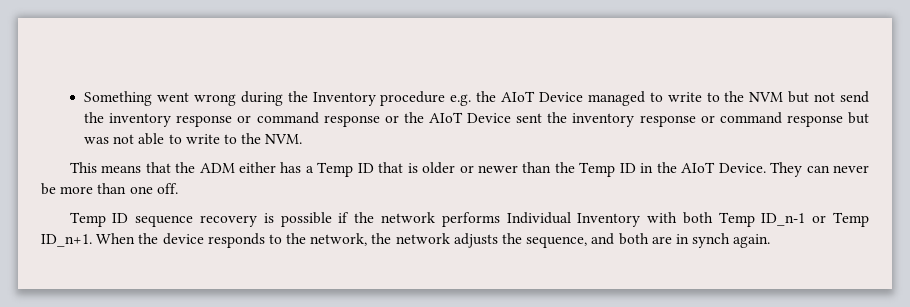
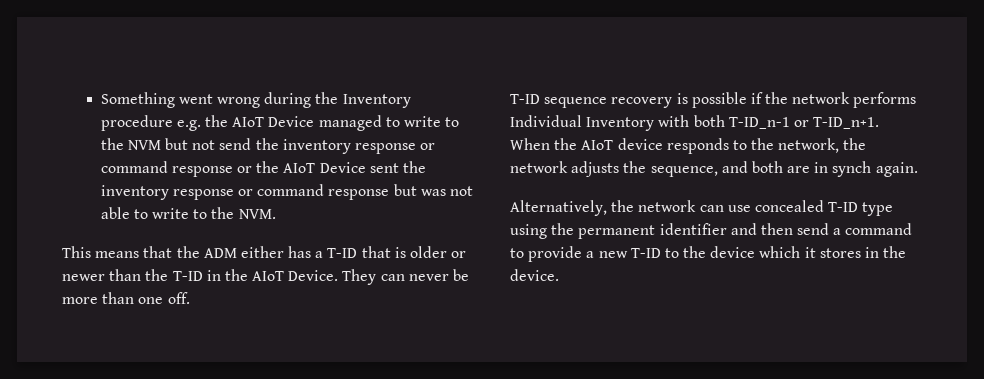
- This means that the ADM either has a Temp ID that is older or newer than the Temp ID in the AIoT Device.
+ This means that the ADM either has a T-ID that is older or newer than the T-ID in the AIoT Device.
- Temp ID sequence recovery is possible if the network performs Individual Inventory with both Temp ID_n-1 or Temp ID_n+1.
+ T-ID sequence recovery is possible if the network performs Individual Inventory with both T-ID_n-1 or T-ID_n+1.
- When the device responds to the network, the network adjusts the sequence, and both are in synch again.
+ When the AIoT device responds to the network, the network adjusts the sequence, and both are in synch again.
+ Alternatively, the network can use concealed T-ID type using the permanent identifier and then send a command to provide a new T-ID to the device which it stores in the device.

